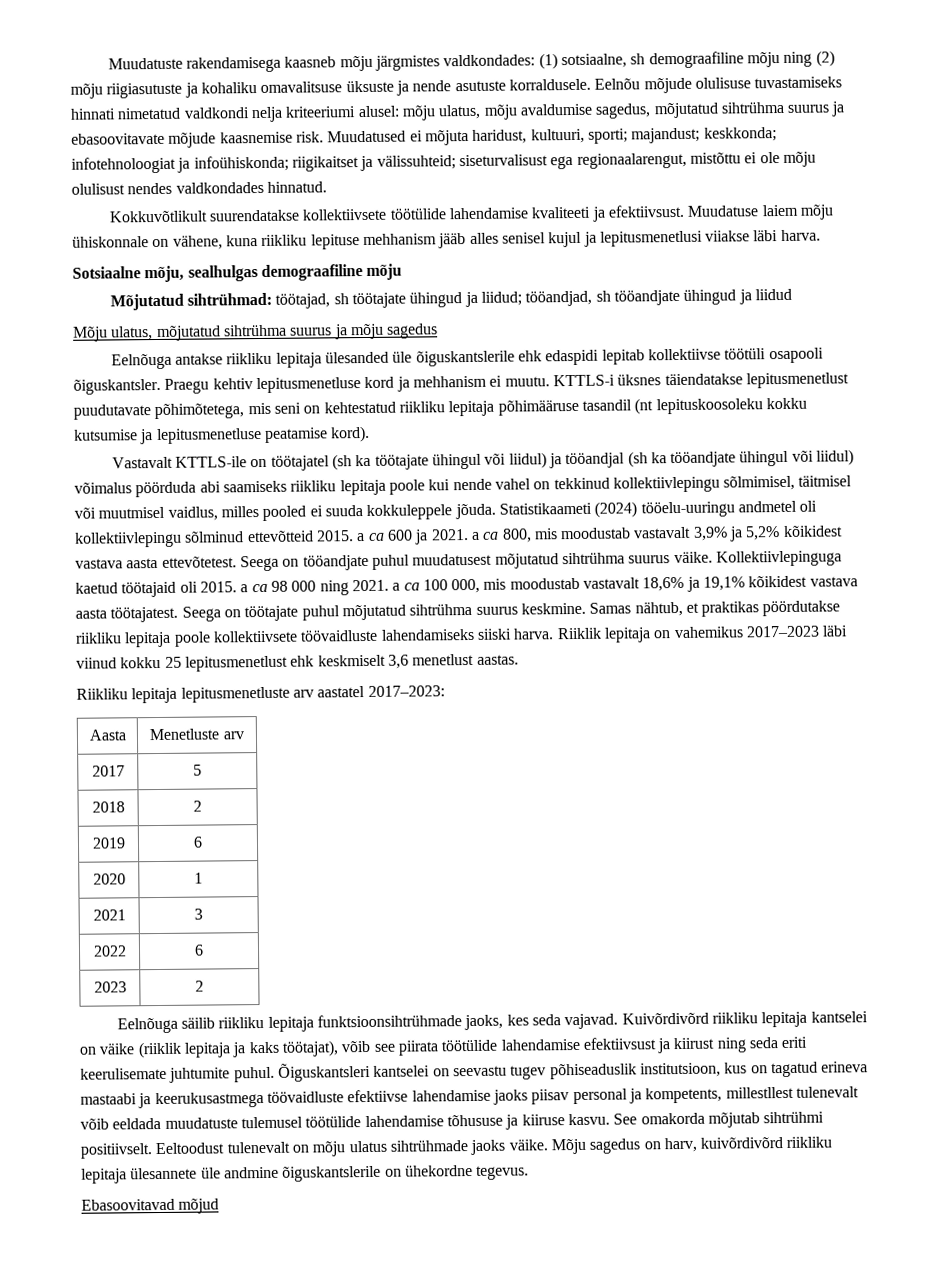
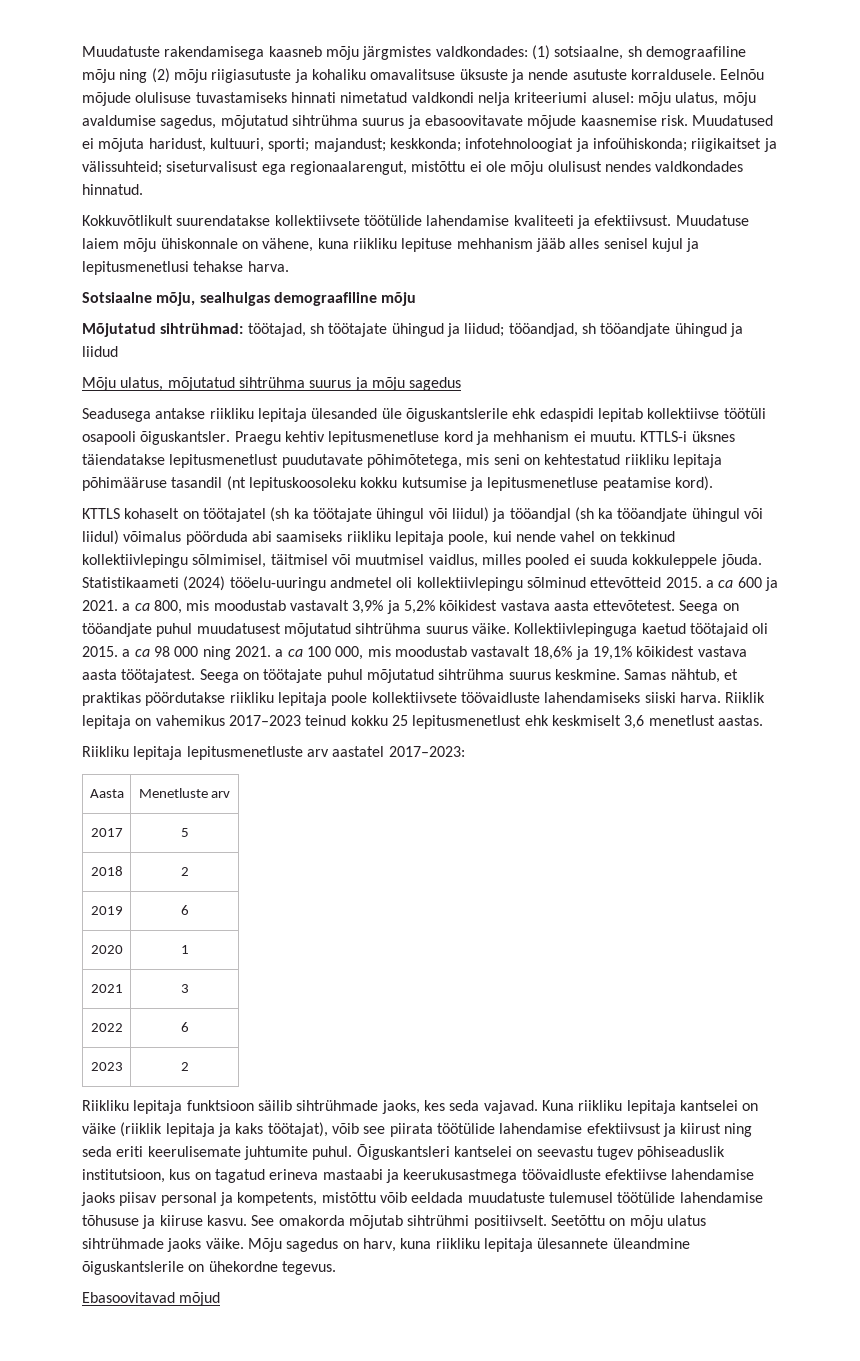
- Muudatuse laiem mõju ühiskonnale on vähene, kuna riikliku lepituse mehhanism jääb alles senisel kujul ja lepitusmenetlusi viiakse läbi harva.
+ Muudatuse laiem mõju ühiskonnale on vähene, kuna riikliku lepituse mehhanism jääb alles senisel kujul ja lepitusmenetlusi tehakse harva.
- Eelnõuga antakse riikliku lepitaja ülesanded üle õiguskantslerile ehk edaspidi lepitab kollektiivse töötüli osapooli õiguskantsler.
+ Seadusega antakse riikliku lepitaja ülesanded üle õiguskantslerile ehk edaspidi lepitab kollektiivse töötüli osapooli õiguskantsler.
- Vastavalt KTTLS-ile on töötajatel (sh ka töötajate ühingul või liidul) ja tööandjal (sh ka tööandjate ühingul või liidul) võimalus pöörduda abi saamiseks riikliku lepitaja poole kui nende vahel on tekkinud kollektiivlepingu sõlmimisel, täitmisel või muutmisel vaidlus, milles pooled ei suuda kokkuleppele jõuda.
+ KTTLS kohaselt on töötajatel (sh ka töötajate ühingul või liidul) ja tööandjal (sh ka tööandjate ühingul või liidul) võimalus pöörduda abi saamiseks riikliku lepitaja poole, kui nende vahel on tekkinud kollektiivlepingu sõlmimisel, täitmisel või muutmisel vaidlus, milles pooled ei suuda kokkuleppele jõuda.
- Riiklik lepitaja on vahemikus 2017–2023 läbi viinud kokku 25 lepitusmenetlust ehk keskmiselt 3,6 menetlust aastas.
+ Riiklik lepitaja on vahemikus 2017–2023 teinud kokku 25 lepitusmenetlust ehk keskmiselt 3,6 menetlust aastas.
- Eelnõuga säilib riikliku lepitaja funktsioonsihtrühmade jaoks, kes seda vajavad.
+ Riikliku lepitaja funktsioon säilib sihtrühmade jaoks, kes seda vajavad.
- Kuivõrdivõrd riikliku lepitaja kantselei on väike (riiklik lepitaja ja kaks töötajat), võib see piirata töötülide lahendamise efektiivsust ja kiirust ning seda eriti keerulisemate juhtumite puhul.
+ Kuna riikliku lepitaja kantselei on väike (riiklik lepitaja ja kaks töötajat), võib see piirata töötülide lahendamise efektiivsust ja kiirust ning seda eriti keerulisemate juhtumite puhul.
- Õiguskantsleri kantselei on seevastu tugev põhiseaduslik institutsioon, kus on tagatud erineva mastaabi ja keerukusastmega töövaidluste efektiivse lahendamise jaoks piisav personal ja kompetents, millestllest tulenevalt võib eeldada muudatuste tulemusel töötülide lahendamise tõhususe ja kiiruse kasvu.
+ Õiguskantsleri kantselei on seevastu tugev põhiseaduslik institutsioon, kus on tagatud erineva mastaabi ja keerukusastmega töövaidluste efektiivse lahendamise jaoks piisav personal ja kompetents, mistõttu võib eeldada muudatuste tulemusel töötülide lahendamise tõhususe ja kiiruse kasvu.
- Eeltoodust tulenevalt on mõju ulatus sihtrühmade jaoks väike.
+ Seetõttu on mõju ulatus sihtrühmade jaoks väike.
- Mõju sagedus on harv, kuivõrdivõrd riikliku lepitaja ülesannete üle andmine õiguskantslerile on ühekordne tegevus.
+ Mõju sagedus on harv, kuna riikliku lepitaja ülesannete üleandmine õiguskantslerile on ühekordne tegevus.

